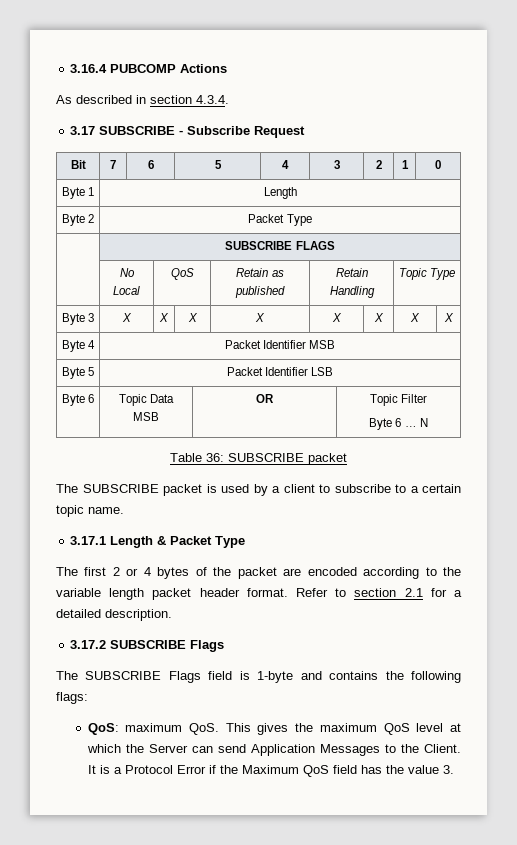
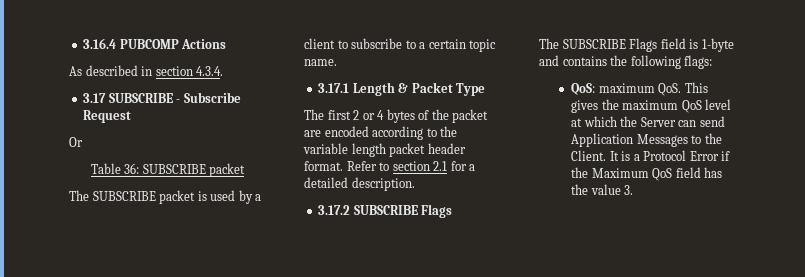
- Bit | 7 | 6 | 5 | 4 | 3 | 2 | 1 | 0
- Byte 1 | Length
- Byte 2 | Packet Type
- | SUBSCRIBE FLAGS
- | No Local | QoS | Retain as published | Retain Handling | Topic Type
- Byte 3 | X | X | X | X | X | X | X | X
- Byte 4 | Packet Identifier MSB
- Byte 5 | Packet Identifier LSB
- Byte 6 | Topic Data MSB | OR | Topic Filter
- Byte 6 … N
+ Or

